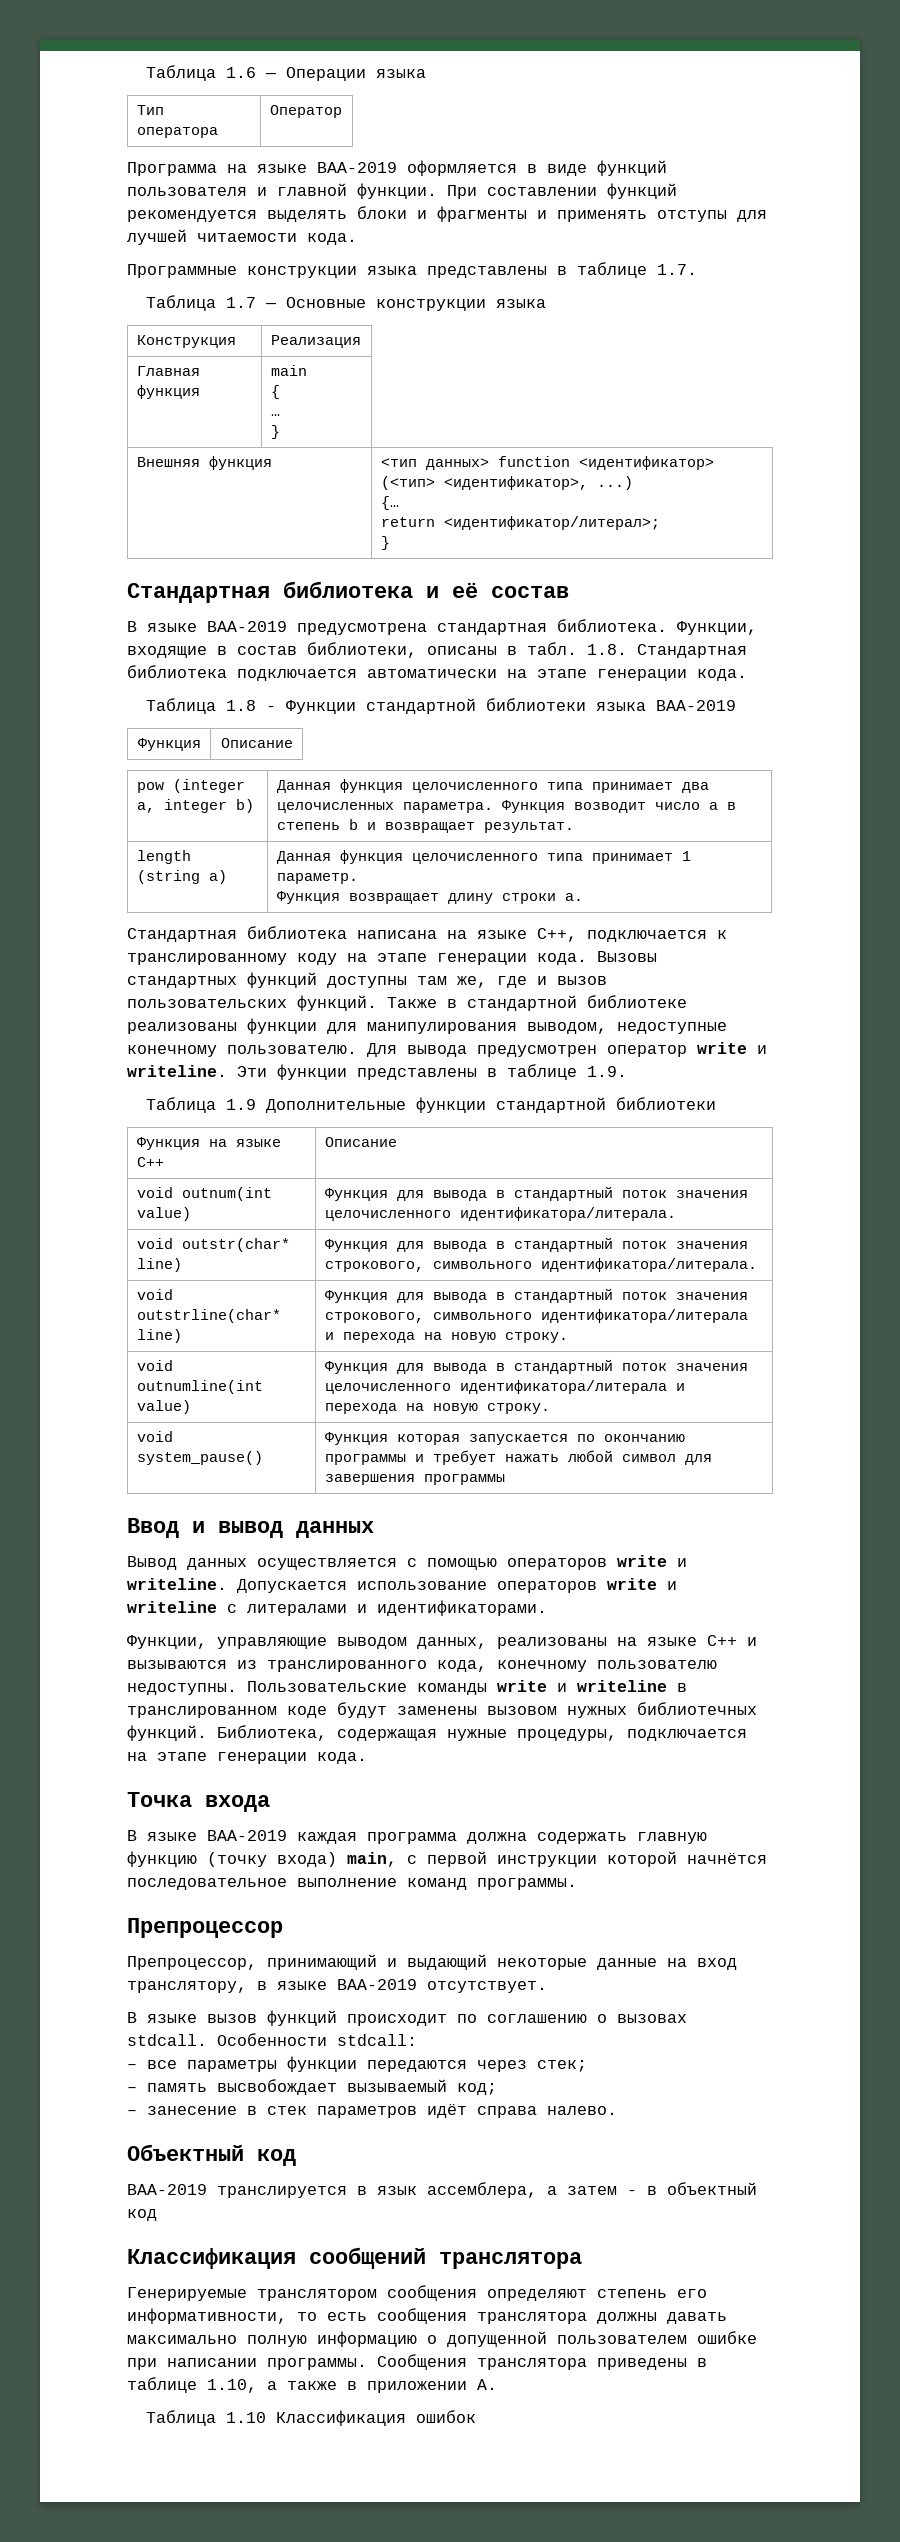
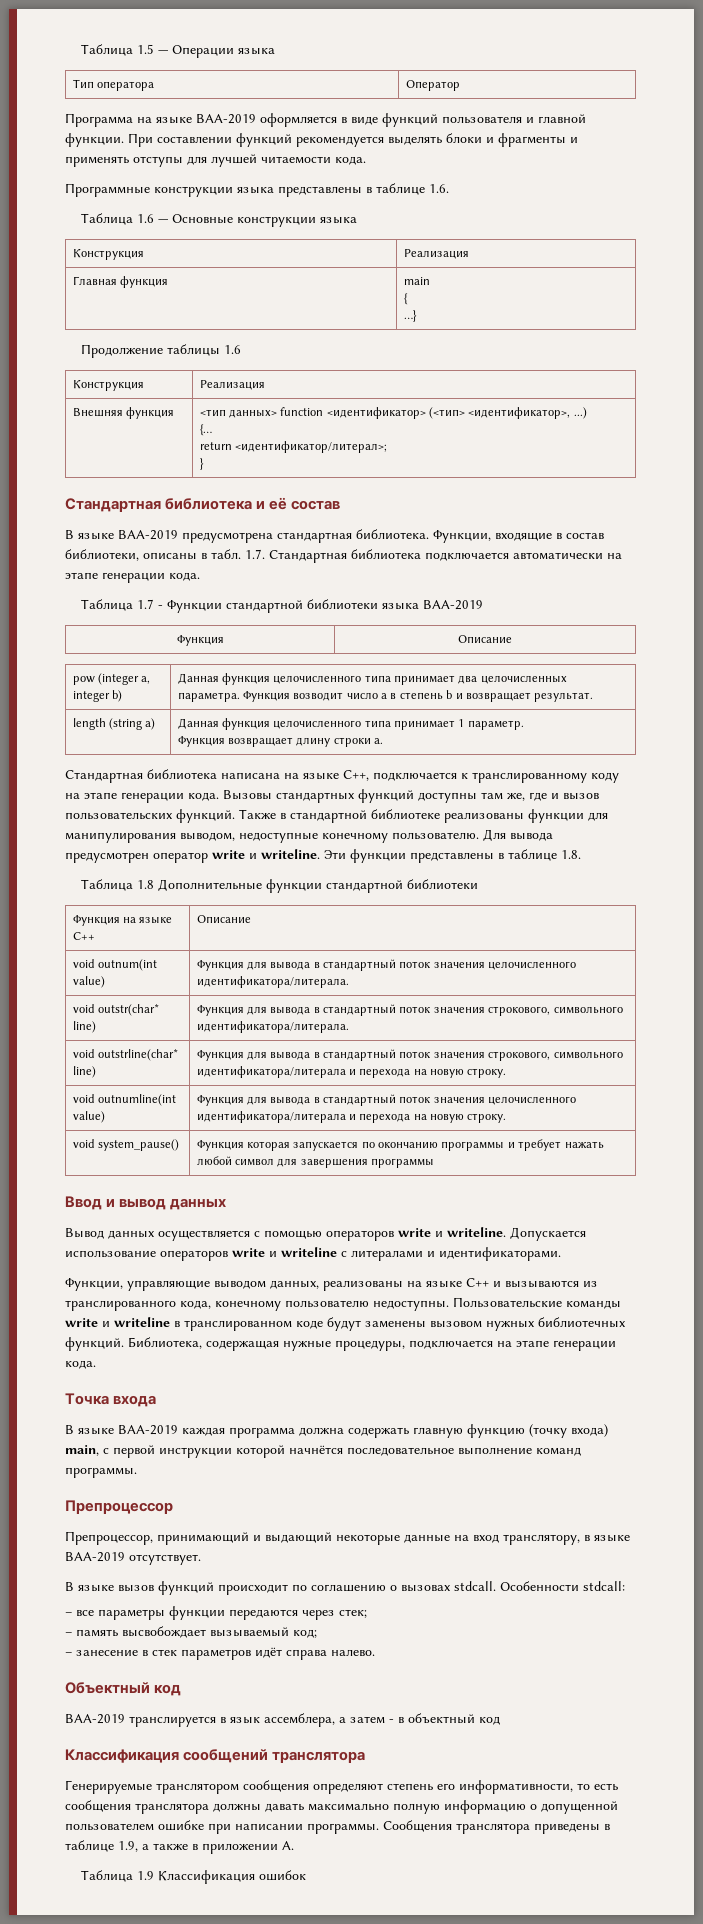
- Таблица 1.6 — Операции языка
+ Таблица 1.5 — Операции языка
- Программные конструкции языка представлены в таблице 1.7.
- Таблица 1.7 — Основные конструкции языка
+ Программные конструкции языка представлены в таблице 1.6.
+ Таблица 1.6 — Основные конструкции языка
  Главная функция | main
  {
- …
- }
+ …}
+ Продолжение таблицы 1.6
+ Конструкция | Реализация
- 1.8. Стандартная библиотека подключается автоматически на этапе генерации кода.
+ 1.7. Стандартная библиотека подключается автоматически на этапе генерации кода.
- Таблица 1.8 - Функции стандартной библиотеки языка BAA-2019
+ Таблица 1.7 - Функции стандартной библиотеки языка BAA-2019
- Эти функции представлены в таблице 1.9.
- Таблица 1.9 Дополнительные функции стандартной библиотеки
+ Эти функции представлены в таблице 1.8.
+ Таблица 1.8 Дополнительные функции стандартной библиотеки
- Сообщения транслятора приведены в таблице 1.10, а также в приложении А.
+ Сообщения транслятора приведены в таблице 1.9, а также в приложении А.
- Таблица 1.10 Классификация ошибок
+ Таблица 1.9 Классификация ошибок

